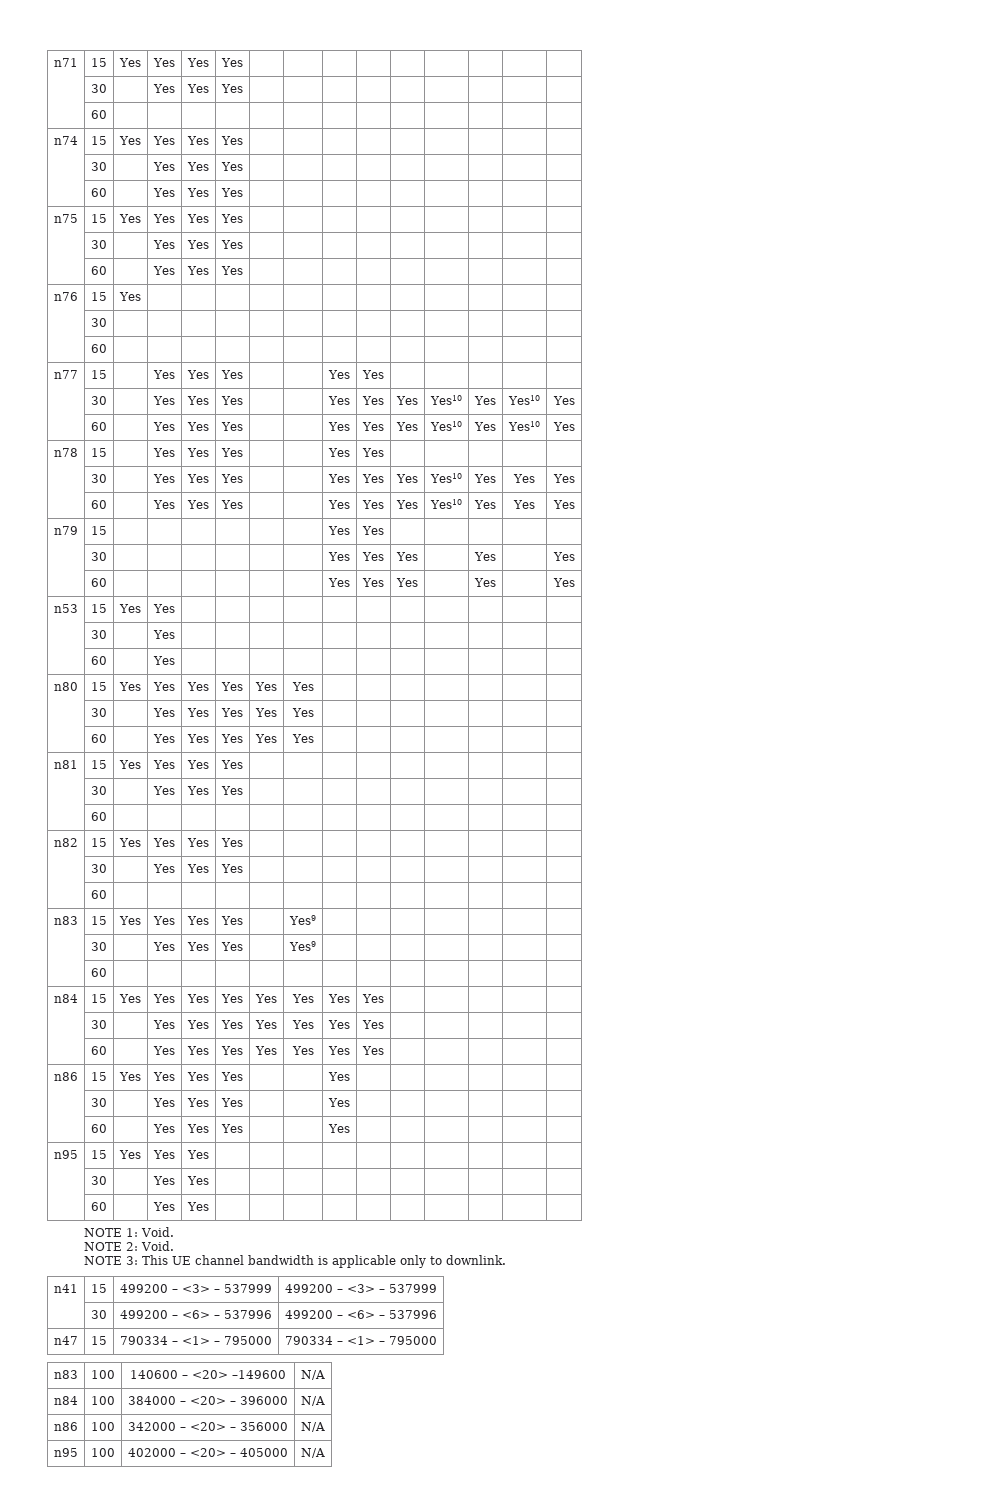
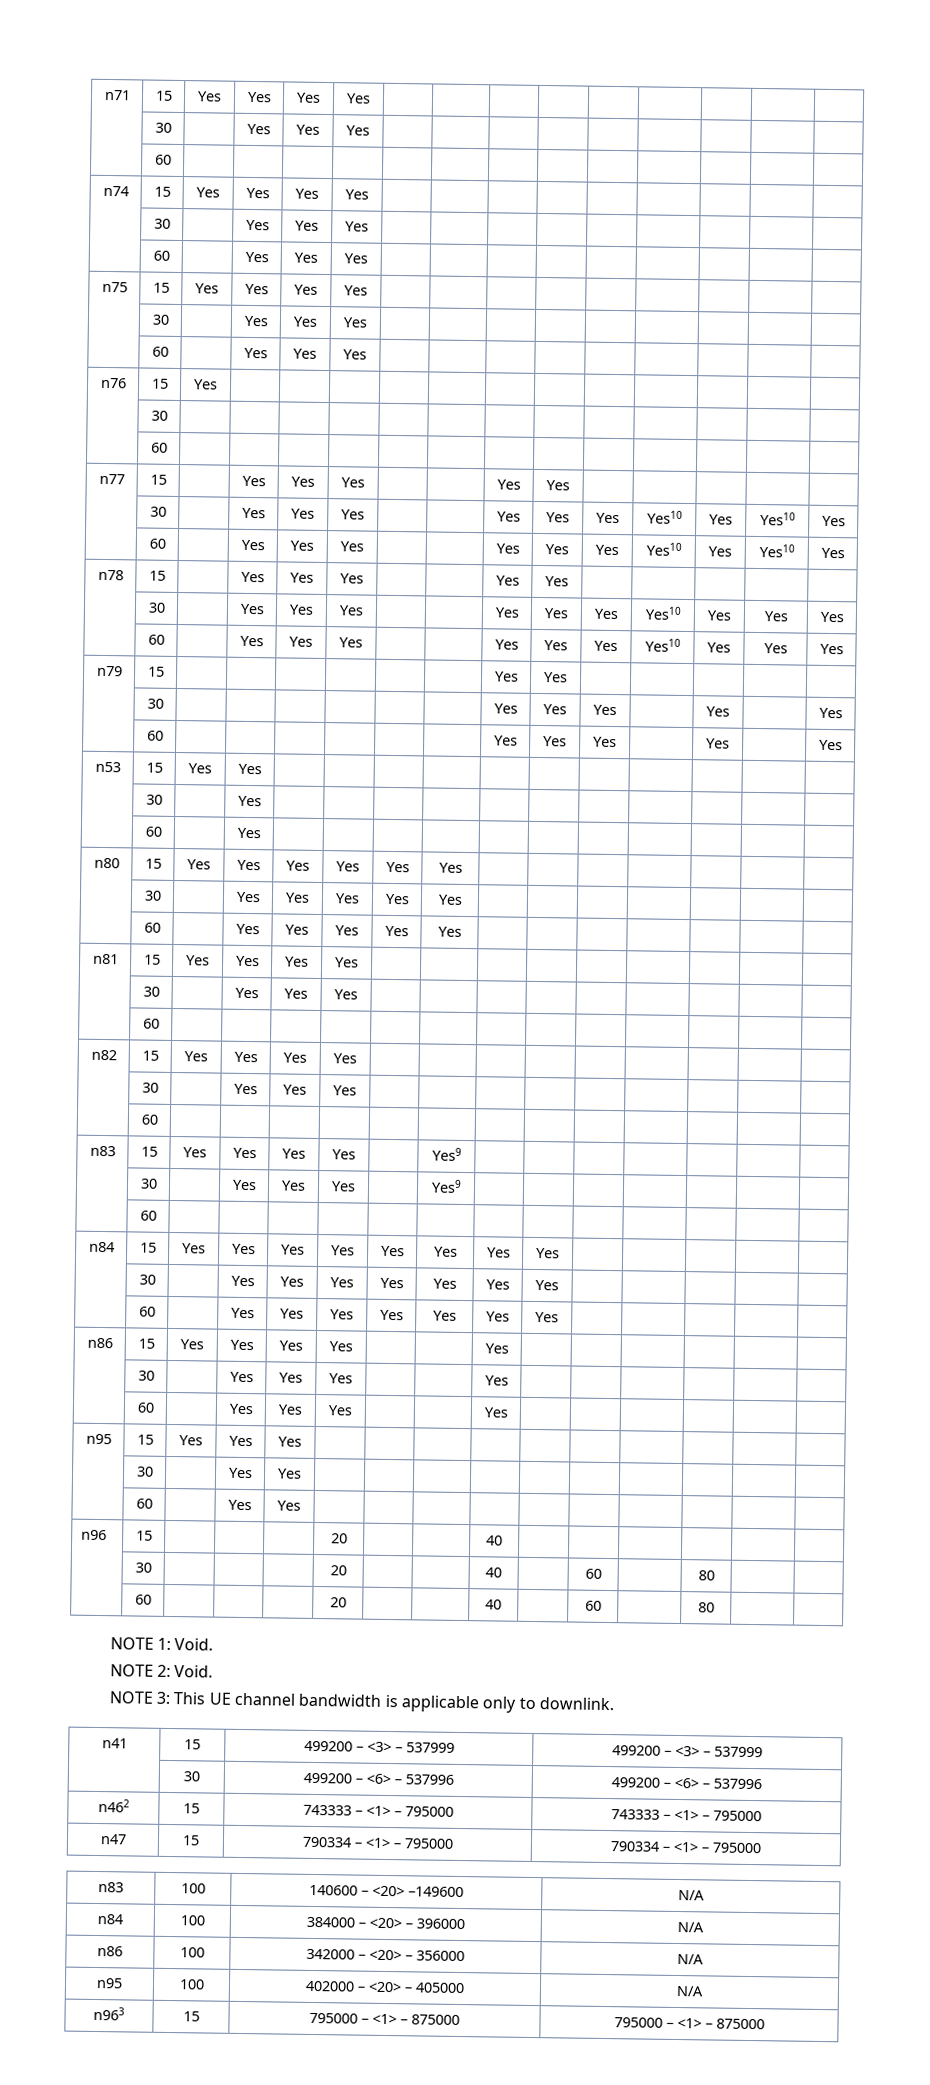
+ n96 | 15 | | | | 20 | | | 40 | | | | | |
+ | 30 | | | | 20 | | | 40 | | 60 | | 80 | |
+ | 60 | | | | 20 | | | 40 | | 60 | | 80 | |
+ n462 | 15 | 743333 – <1> – 795000 | 743333 – <1> – 795000
+ n963 | 15 | 795000 – <1> – 875000 | 795000 – <1> – 875000

